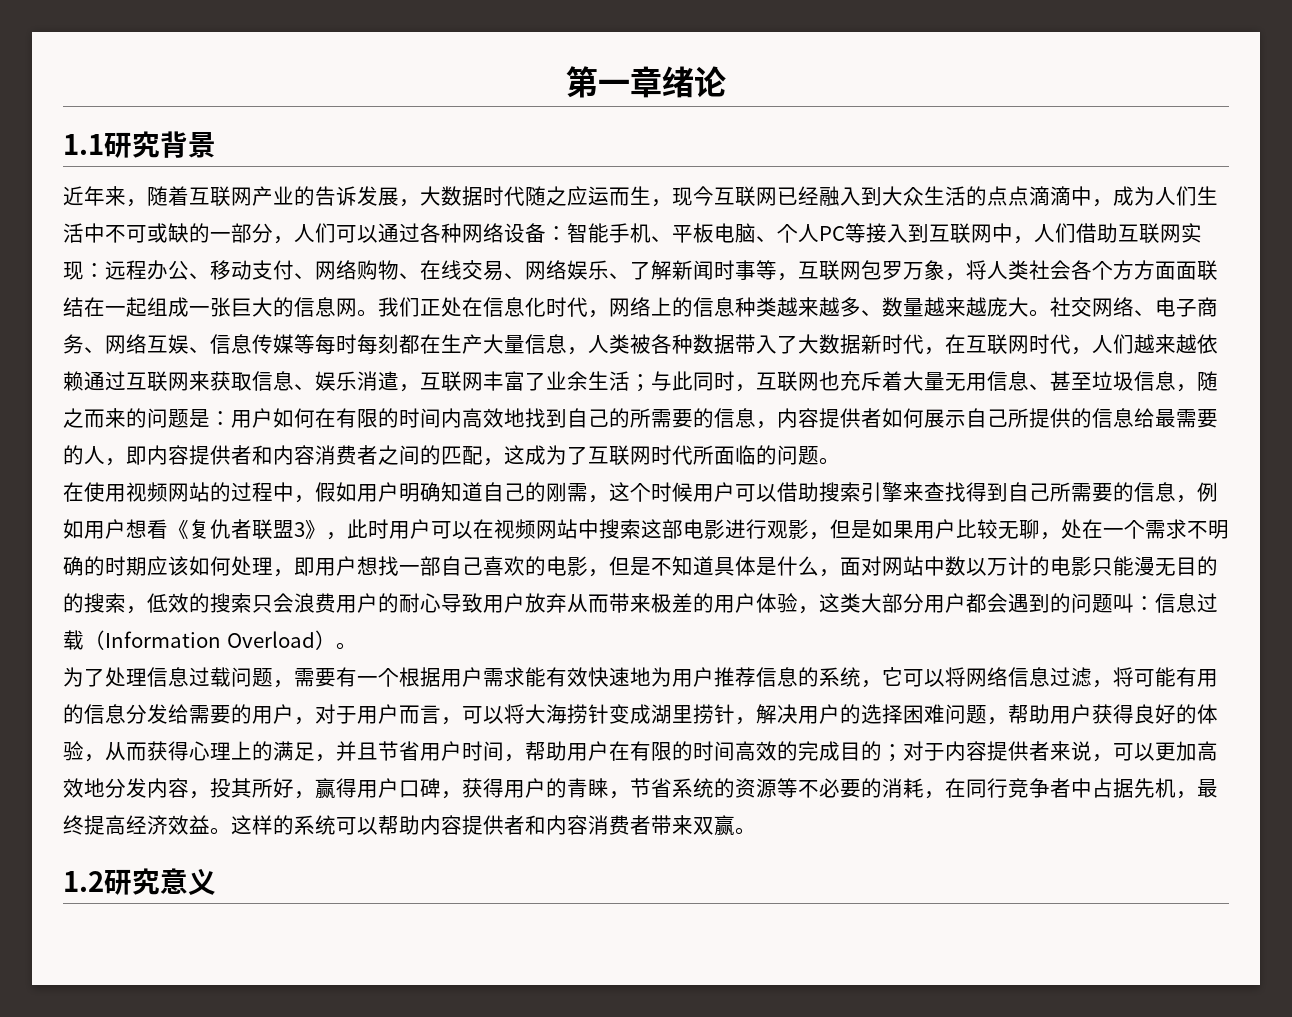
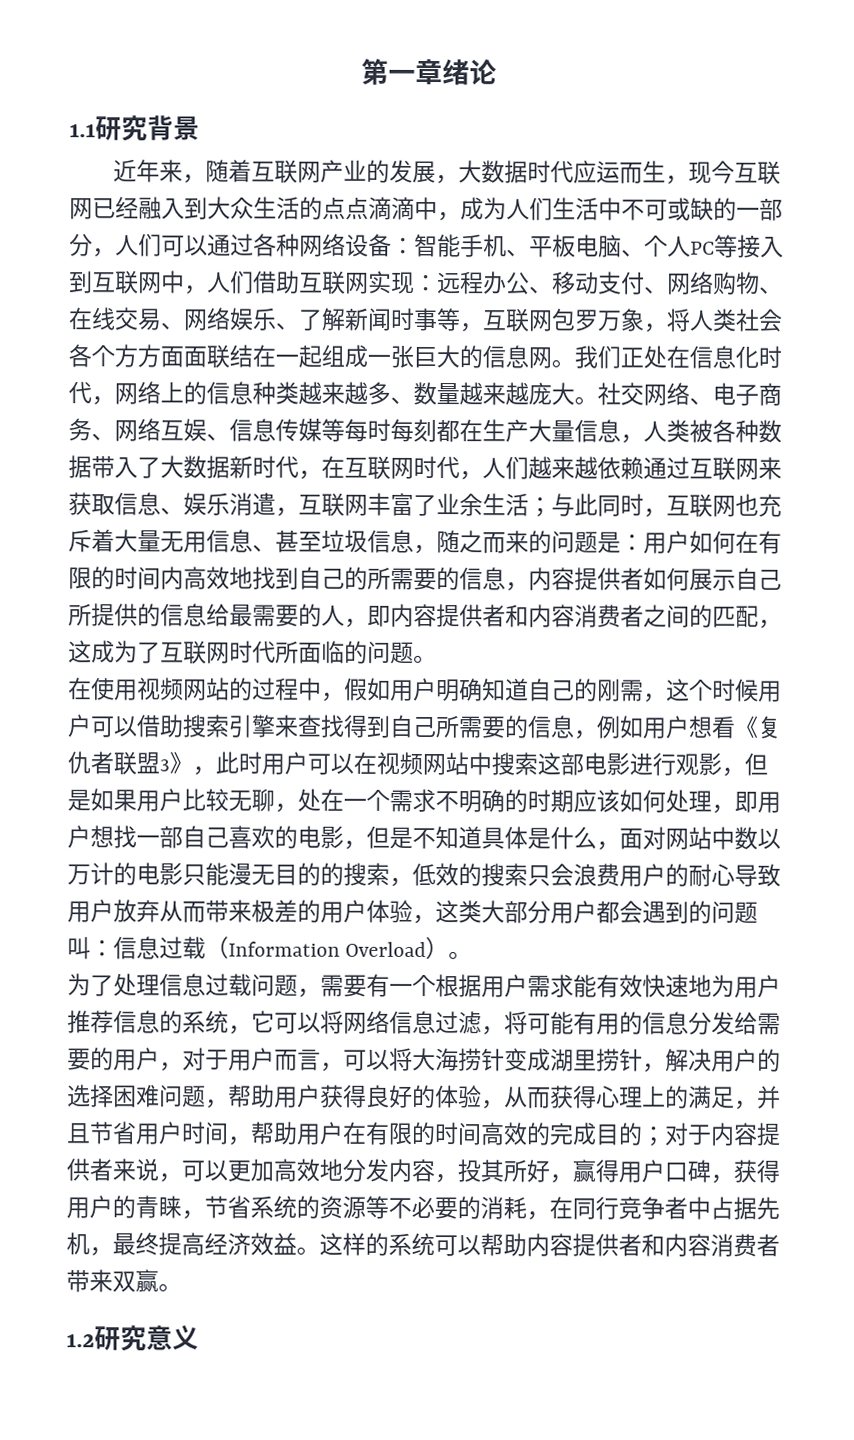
- 近年来，随着互联网产业的告诉发展，大数据时代随之应运而生，现今互联网已经融入到大众生活的点点滴滴中，成为人们生活中不可或缺的一部分，人们可以通过各种网络设备：
+ 近年来，随着互联网产业的发展，大数据时代应运而生，现今互联网已经融入到大众生活的点点滴滴中，成为人们生活中不可或缺的一部分，人们可以通过各种网络设备：

